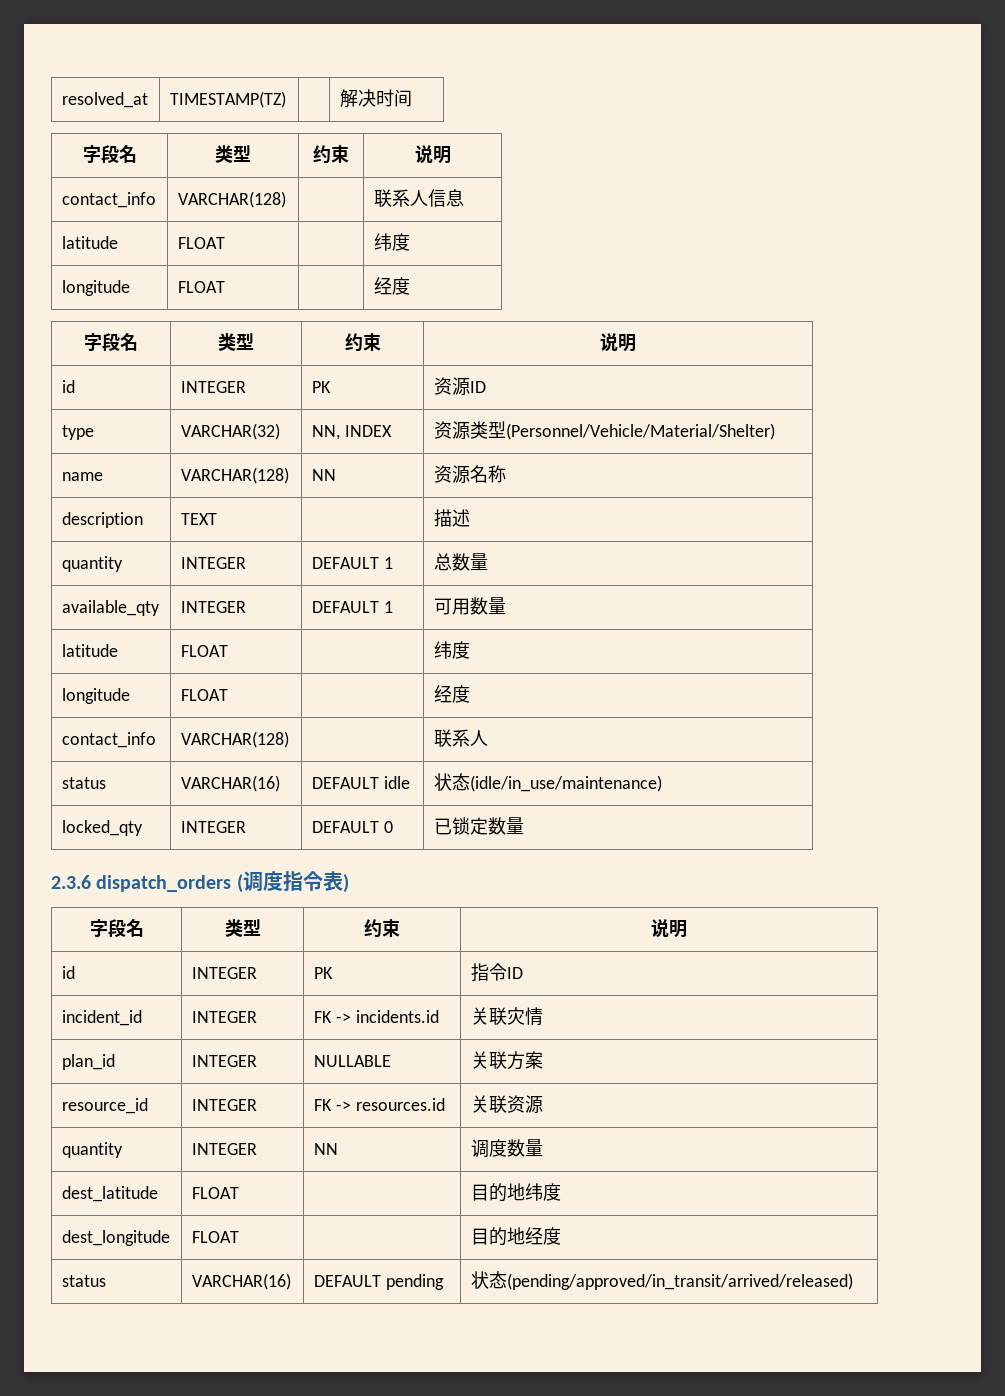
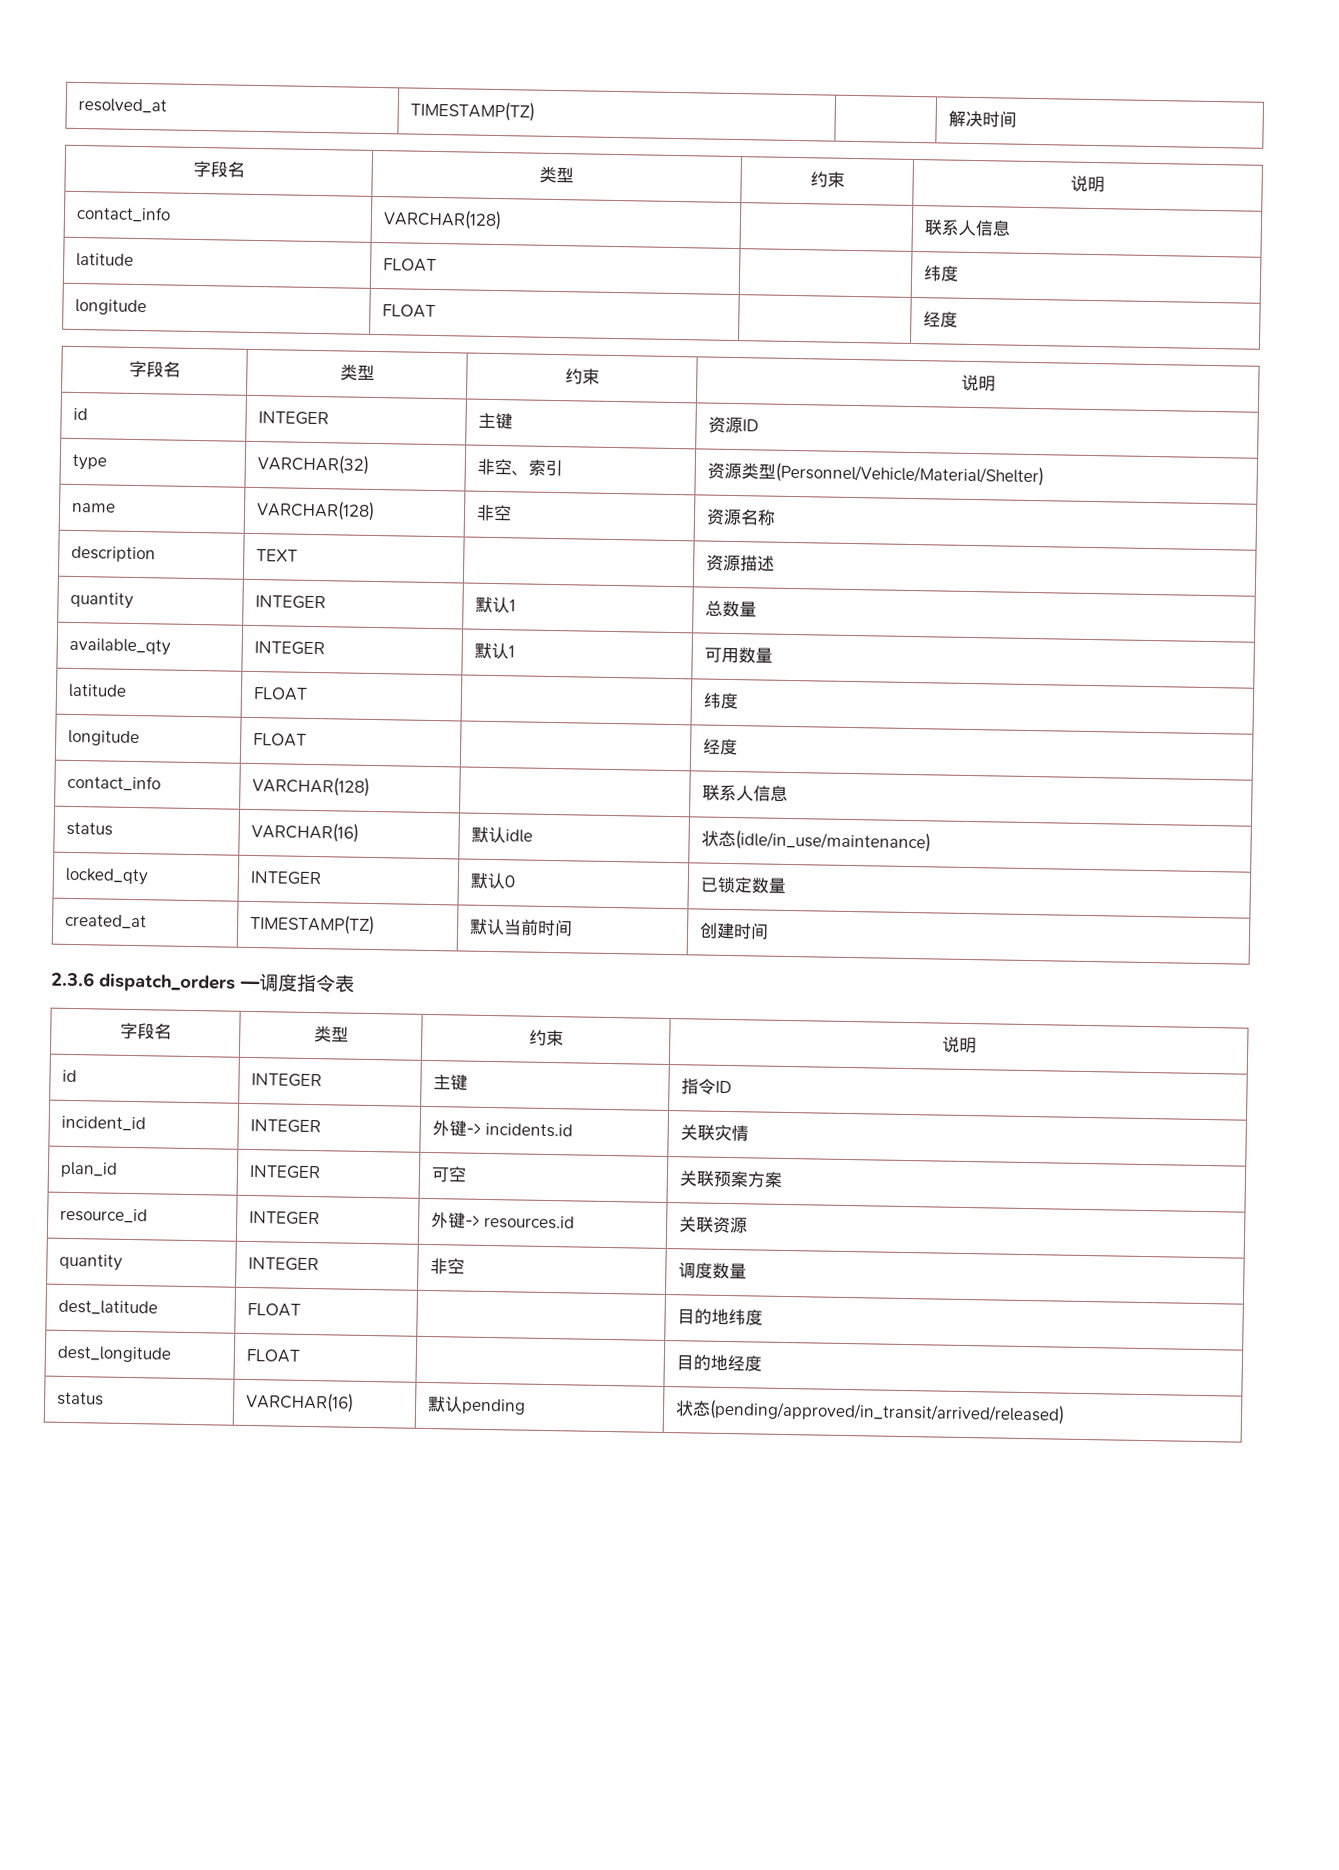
- id | INTEGER | PK | 资源ID
+ id | INTEGER | 主键 | 资源ID
- type | VARCHAR(32) | NN, INDEX | 资源类型(Personnel/Vehicle/Material/Shelter)
+ type | VARCHAR(32) | 非空、索引 | 资源类型(Personnel/Vehicle/Material/Shelter)
- name | VARCHAR(128) | NN | 资源名称
+ name | VARCHAR(128) | 非空 | 资源名称
- description | TEXT | | 描述
+ description | TEXT | | 资源描述
- quantity | INTEGER | DEFAULT 1 | 总数量
+ quantity | INTEGER | 默认1 | 总数量
- available_qty | INTEGER | DEFAULT 1 | 可用数量
+ available_qty | INTEGER | 默认1 | 可用数量
  latitude | FLOAT | | 纬度
  longitude | FLOAT | | 经度
- contact_info | VARCHAR(128) | | 联系人
- status | VARCHAR(16) | DEFAULT idle | 状态(idle/in_use/maintenance)
+ contact_info | VARCHAR(128) | | 联系人信息
+ status | VARCHAR(16) | 默认idle | 状态(idle/in_use/maintenance)
- locked_qty | INTEGER | DEFAULT 0 | 已锁定数量
+ locked_qty | INTEGER | 默认0 | 已锁定数量
+ created_at | TIMESTAMP(TZ) | 默认当前时间 | 创建时间
- 2.3.6 dispatch_orders (调度指令表)
+ 2.3.6 dispatch_orders —调度指令表
  字段名 | 类型 | 约束 | 说明
- id | INTEGER | PK | 指令ID
+ id | INTEGER | 主键 | 指令ID
- incident_id | INTEGER | FK -> incidents.id | 关联灾情
+ incident_id | INTEGER | 外键-> incidents.id | 关联灾情
- plan_id | INTEGER | NULLABLE | 关联方案
+ plan_id | INTEGER | 可空 | 关联预案方案
- resource_id | INTEGER | FK -> resources.id | 关联资源
+ resource_id | INTEGER | 外键-> resources.id | 关联资源
- quantity | INTEGER | NN | 调度数量
+ quantity | INTEGER | 非空 | 调度数量
- status | VARCHAR(16) | DEFAULT pending | 状态(pending/approved/in_transit/arrived/released)
+ status | VARCHAR(16) | 默认pending | 状态(pending/approved/in_transit/arrived/released)

